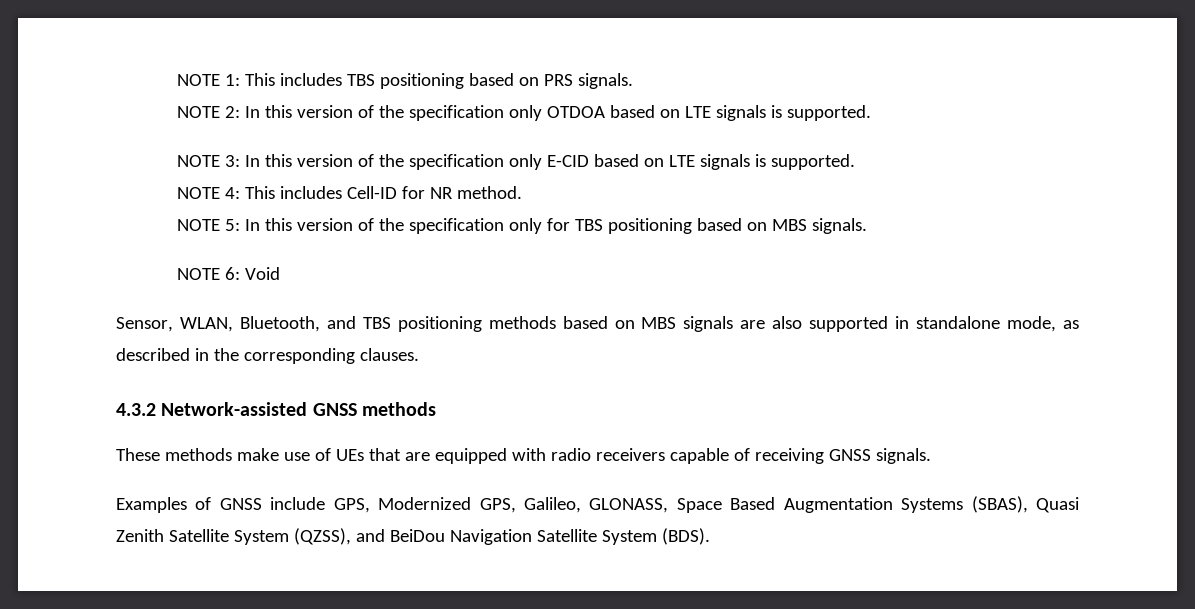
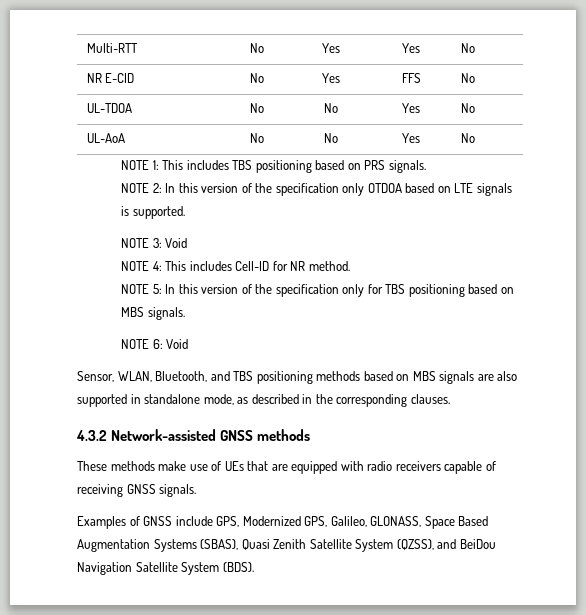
+ Multi-RTT | No | Yes | Yes | No
+ NR E-CID | No | Yes | FFS | No
+ UL-TDOA | No | No | Yes | No
+ UL-AoA | No | No | Yes | No
- NOTE 3: In this version of the specification only E-CID based on LTE signals is supported.
+ NOTE 3: Void

